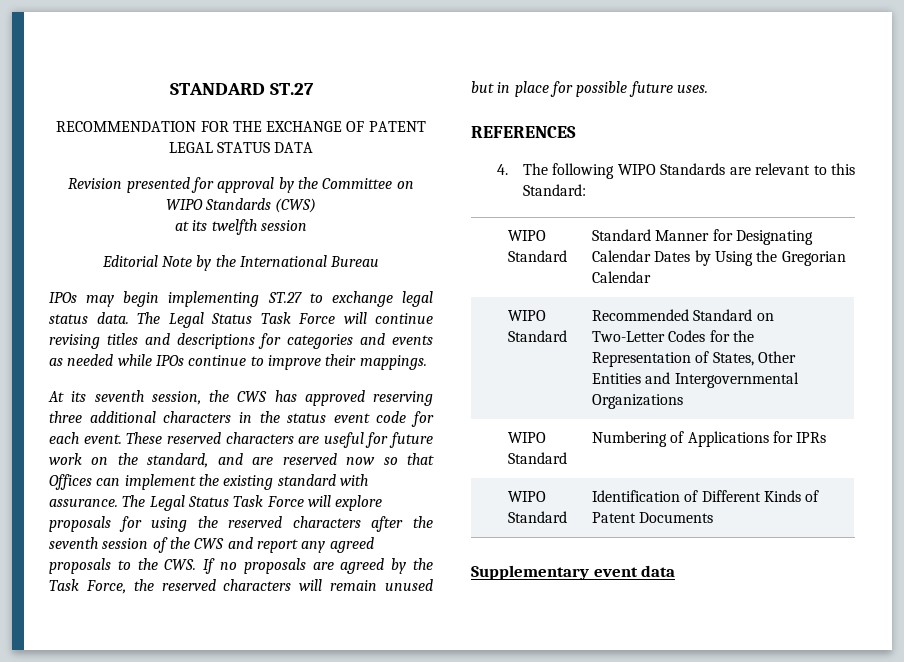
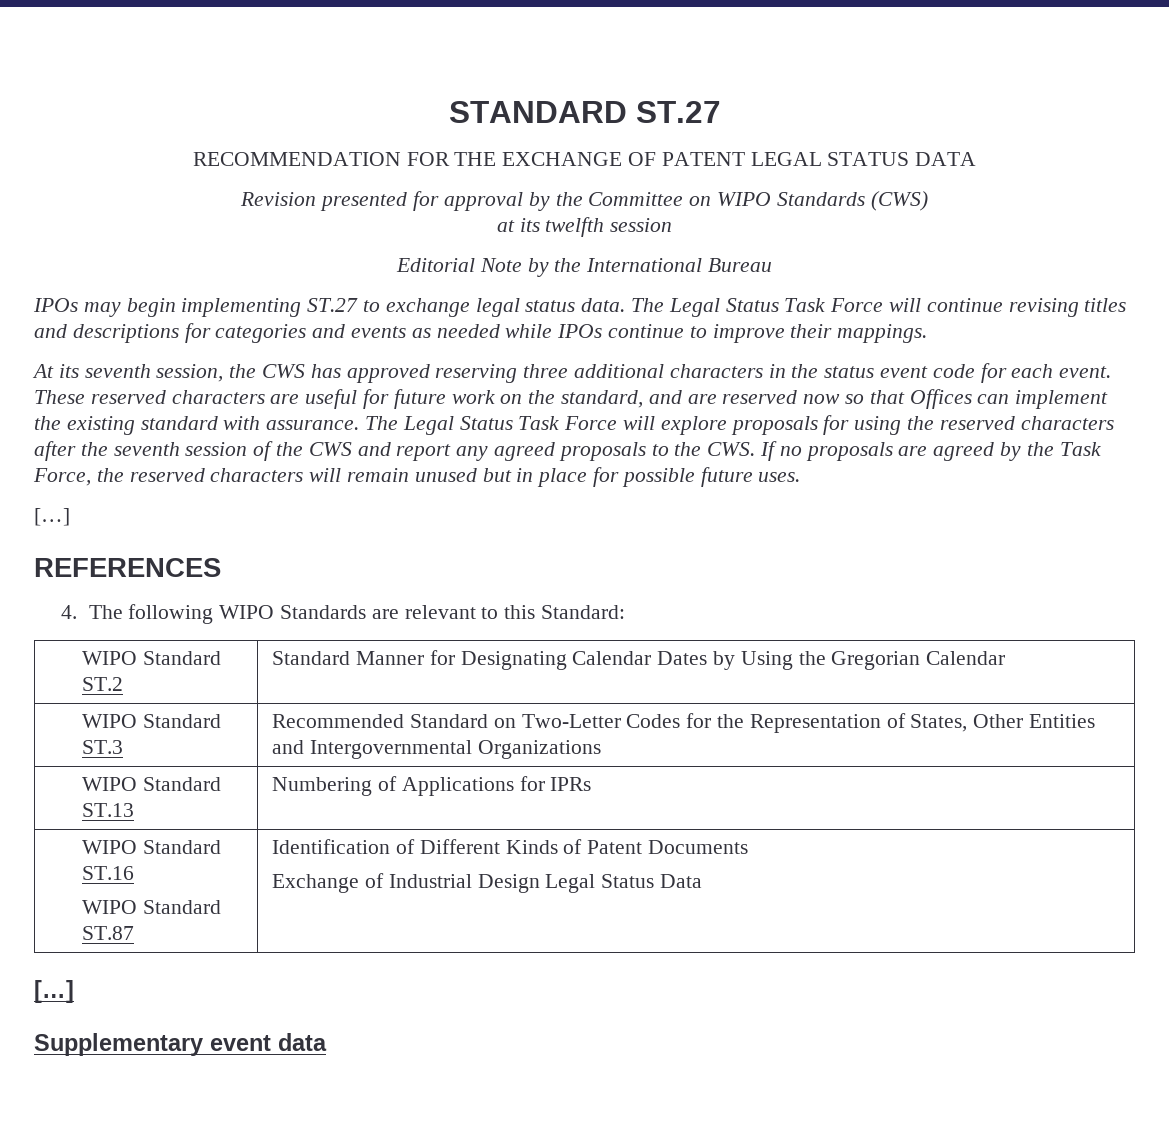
  The Legal Status Task Force will explore proposals for using the reserved characters after the seventh session of the CWS and report any agreed proposals to the CWS. If no proposals are agreed by the Task Force, the reserved characters will remain unused but in place for possible future uses.
+ […]
- WIPO Standard | Standard Manner for Designating Calendar Dates by Using the Gregorian Calendar
+ WIPO Standard ST.2 | Standard Manner for Designating Calendar Dates by Using the Gregorian Calendar
- WIPO Standard | Recommended Standard on Two-Letter Codes for the Representation of States, Other Entities and Intergovernmental Organizations
+ WIPO Standard ST.3 | Recommended Standard on Two-Letter Codes for the Representation of States, Other Entities and Intergovernmental Organizations
- WIPO Standard | Numbering of Applications for IPRs
+ WIPO Standard ST.13 | Numbering of Applications for IPRs
- WIPO Standard | Identification of Different Kinds of Patent Documents
+ WIPO Standard ST.16
+ WIPO Standard ST.87 | Identification of Different Kinds of Patent Documents
+ Exchange of Industrial Design Legal Status Data
+ […]

